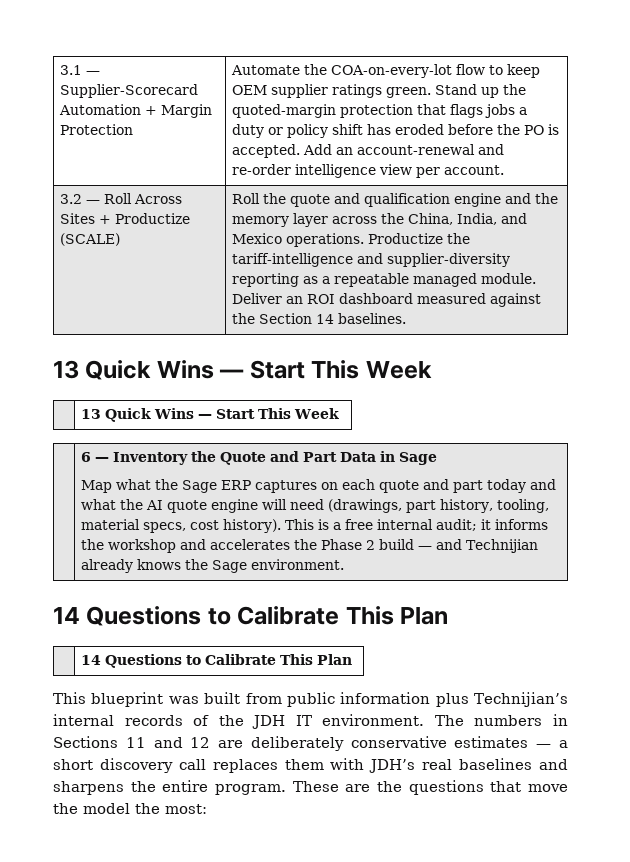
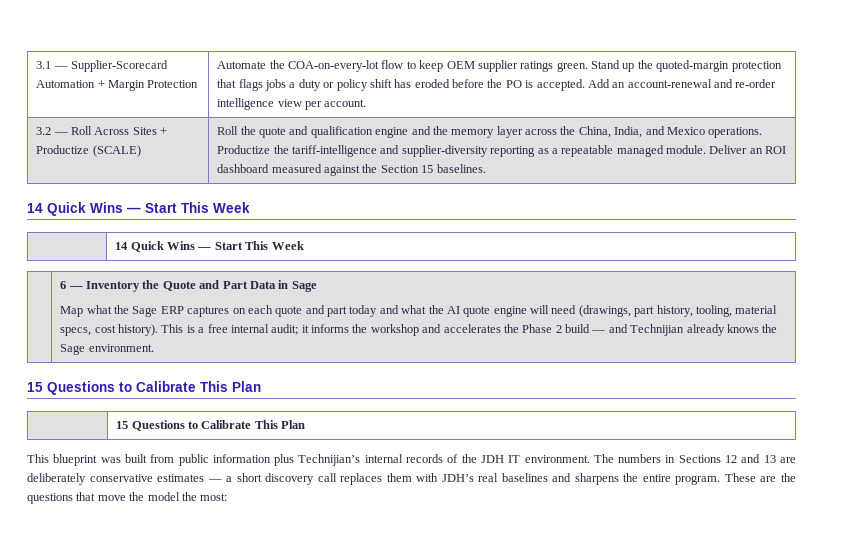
- Deliver an ROI dashboard measured against the Section 14 baselines.
- 13 Quick Wins — Start This Week
- | 13 Quick Wins — Start This Week
+ Deliver an ROI dashboard measured against the Section 15 baselines.
+ 14 Quick Wins — Start This Week
+ | 14 Quick Wins — Start This Week
  This is a free internal audit; it informs the workshop and accelerates the Phase 2 build — and Technijian already knows the Sage environment.
- 14 Questions to Calibrate This Plan
+ 15 Questions to Calibrate This Plan
- | 14 Questions to Calibrate This Plan
+ | 15 Questions to Calibrate This Plan
- The numbers in Sections 11 and 12 are deliberately conservative estimates — a short discovery call replaces them with JDH’s real baselines and sharpens the entire program.
+ The numbers in Sections 12 and 13 are deliberately conservative estimates — a short discovery call replaces them with JDH’s real baselines and sharpens the entire program.

